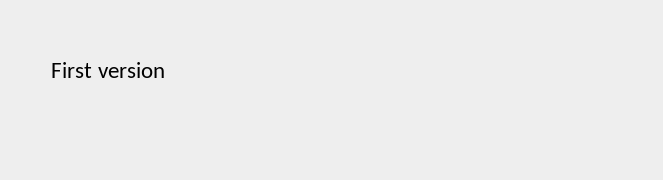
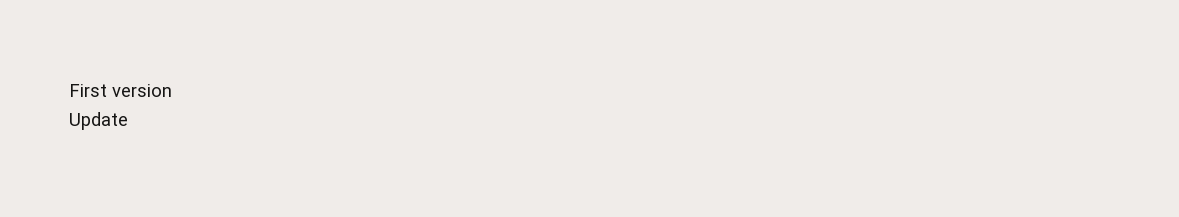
+ Update

